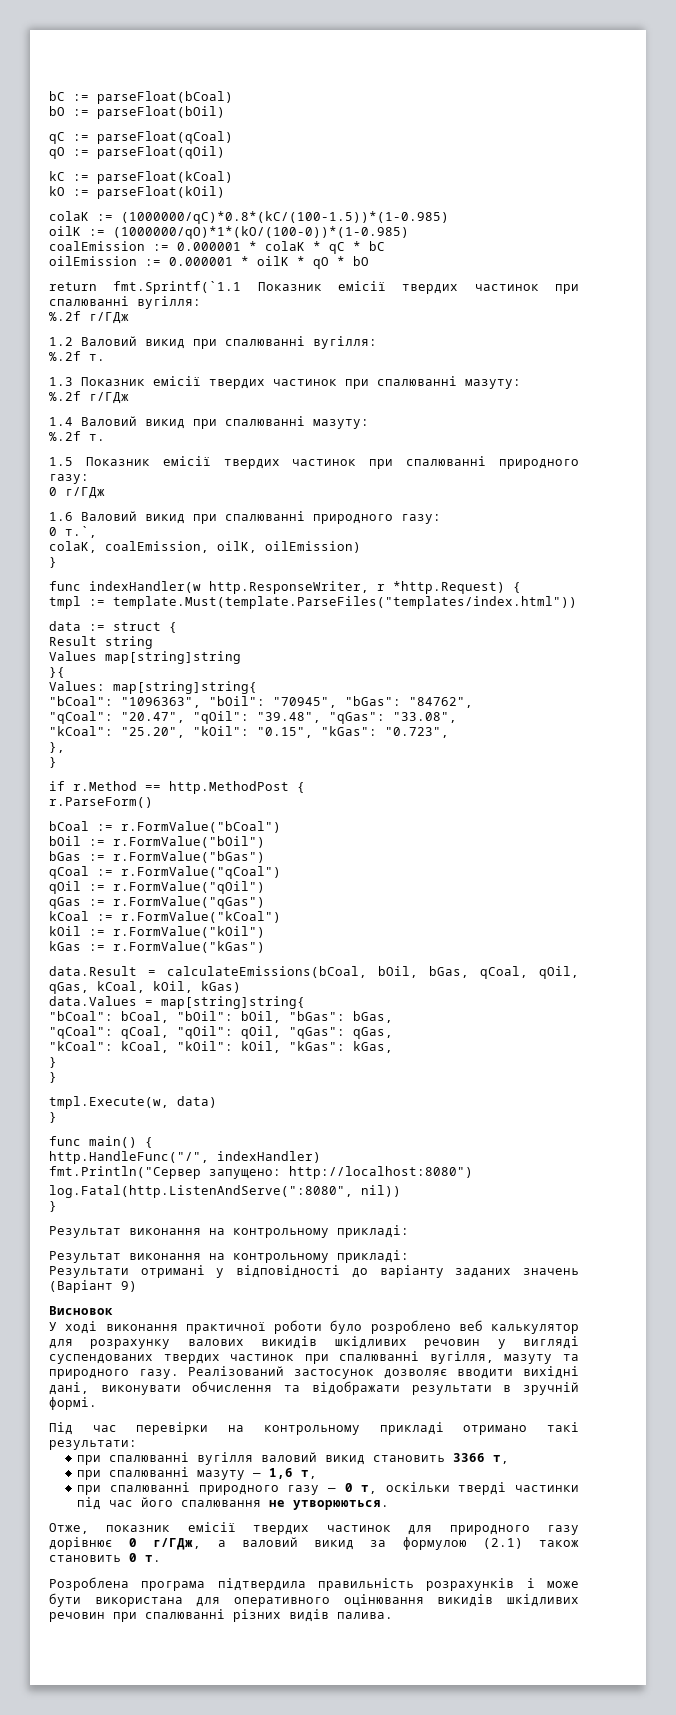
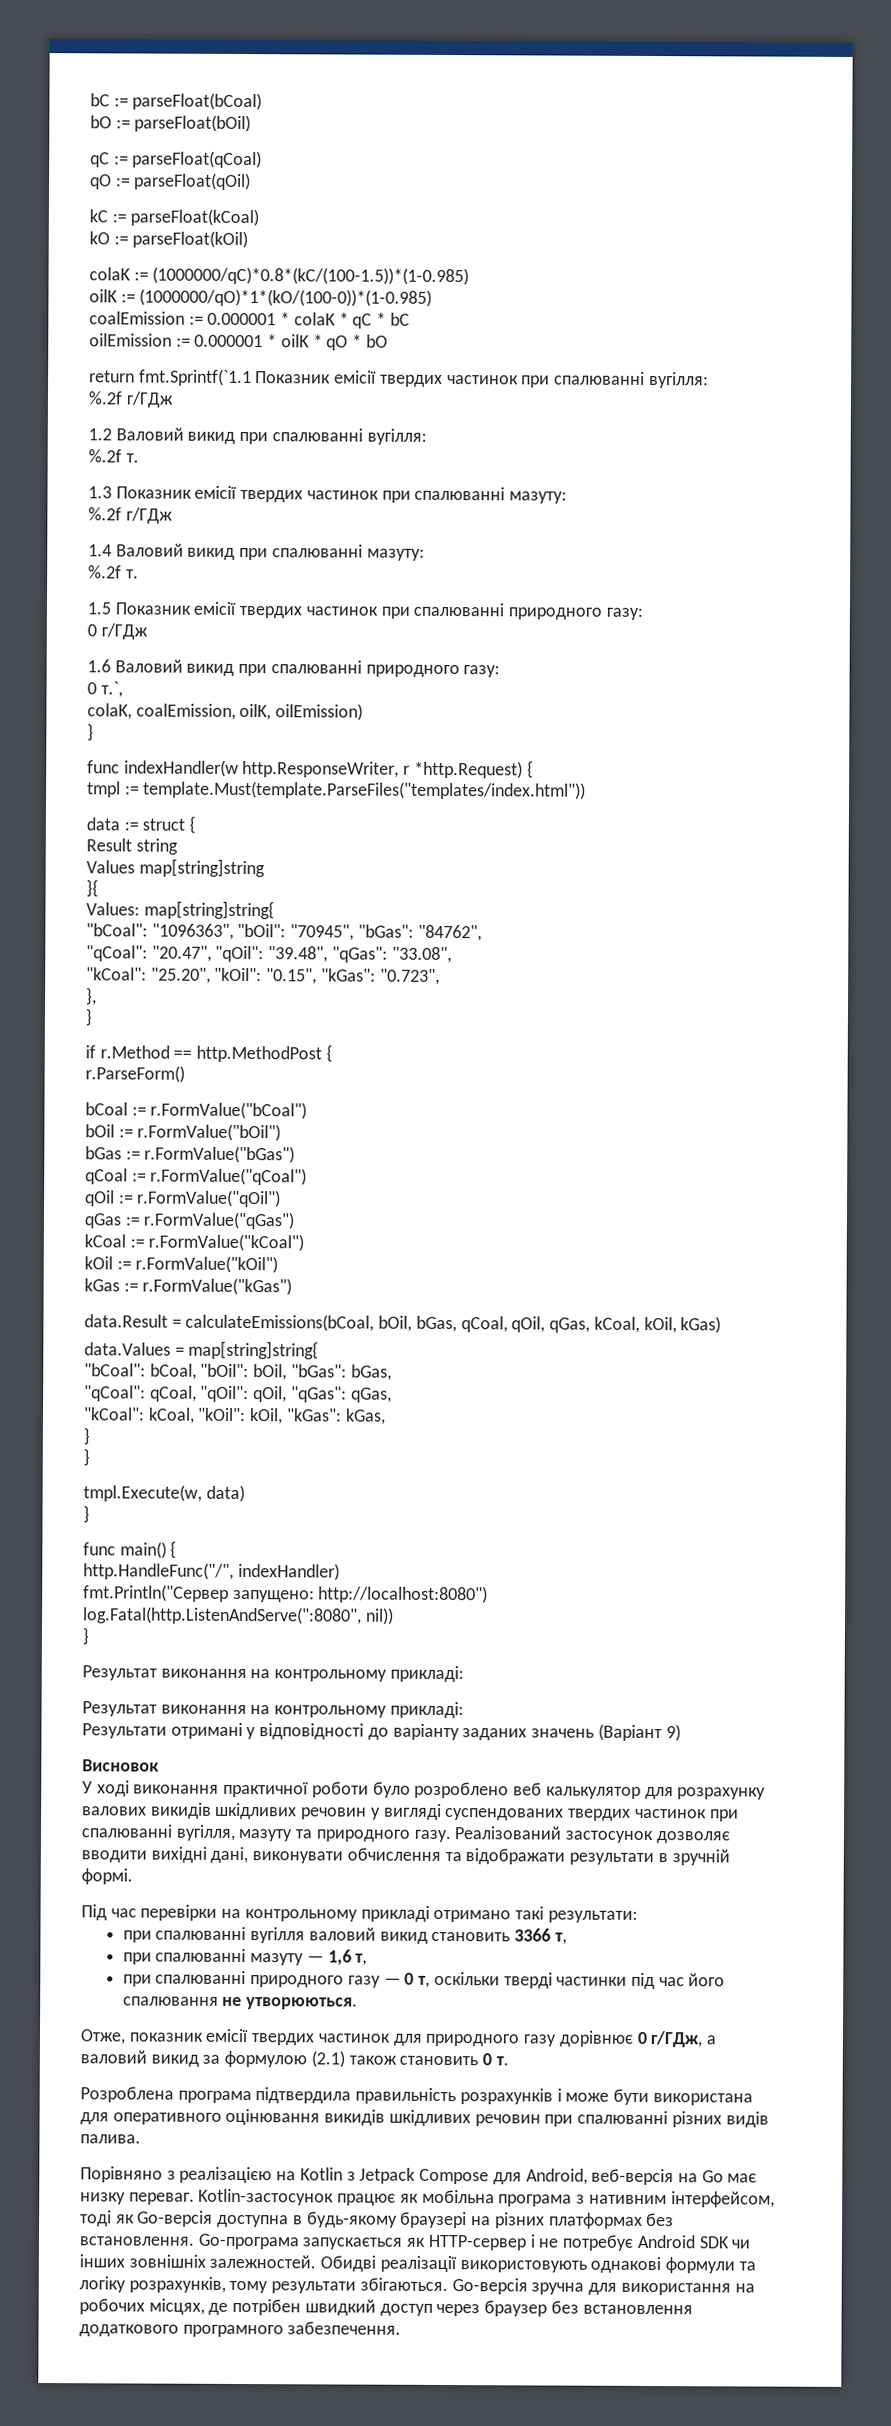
+ Порівняно з реалізацією на Kotlin з Jetpack Compose для Android, веб-версія на Go має низку переваг. Kotlin-застосунок працює як мобільна програма з нативним інтерфейсом, тоді як Go-версія доступна в будь-якому браузері на різних платформах без встановлення. Go-програма запускається як HTTP-сервер і не потребує Android SDK чи інших зовнішніх залежностей. Обидві реалізації використовують однакові формули та логіку розрахунків, тому результати збігаються. Go-версія зручна для використання на робочих місцях, де потрібен швидкий доступ через браузер без встановлення додаткового програмного забезпечення.

